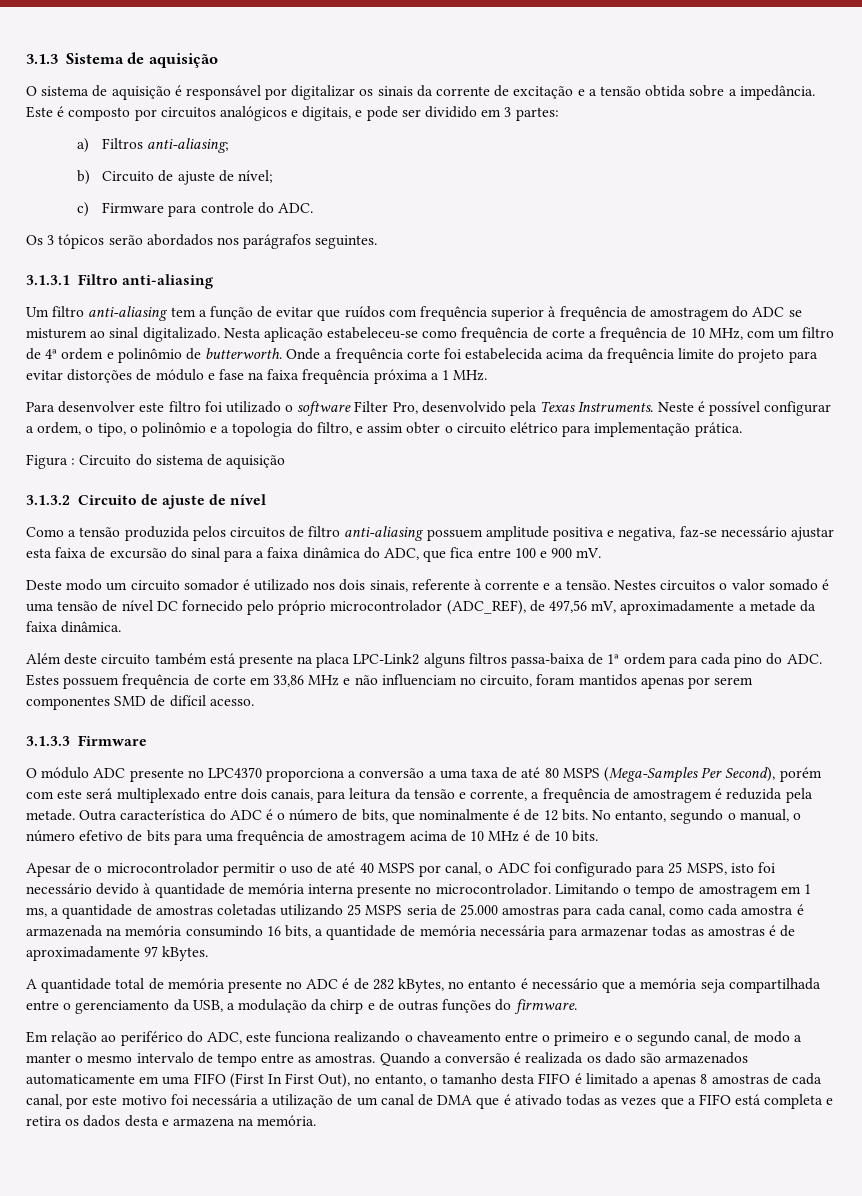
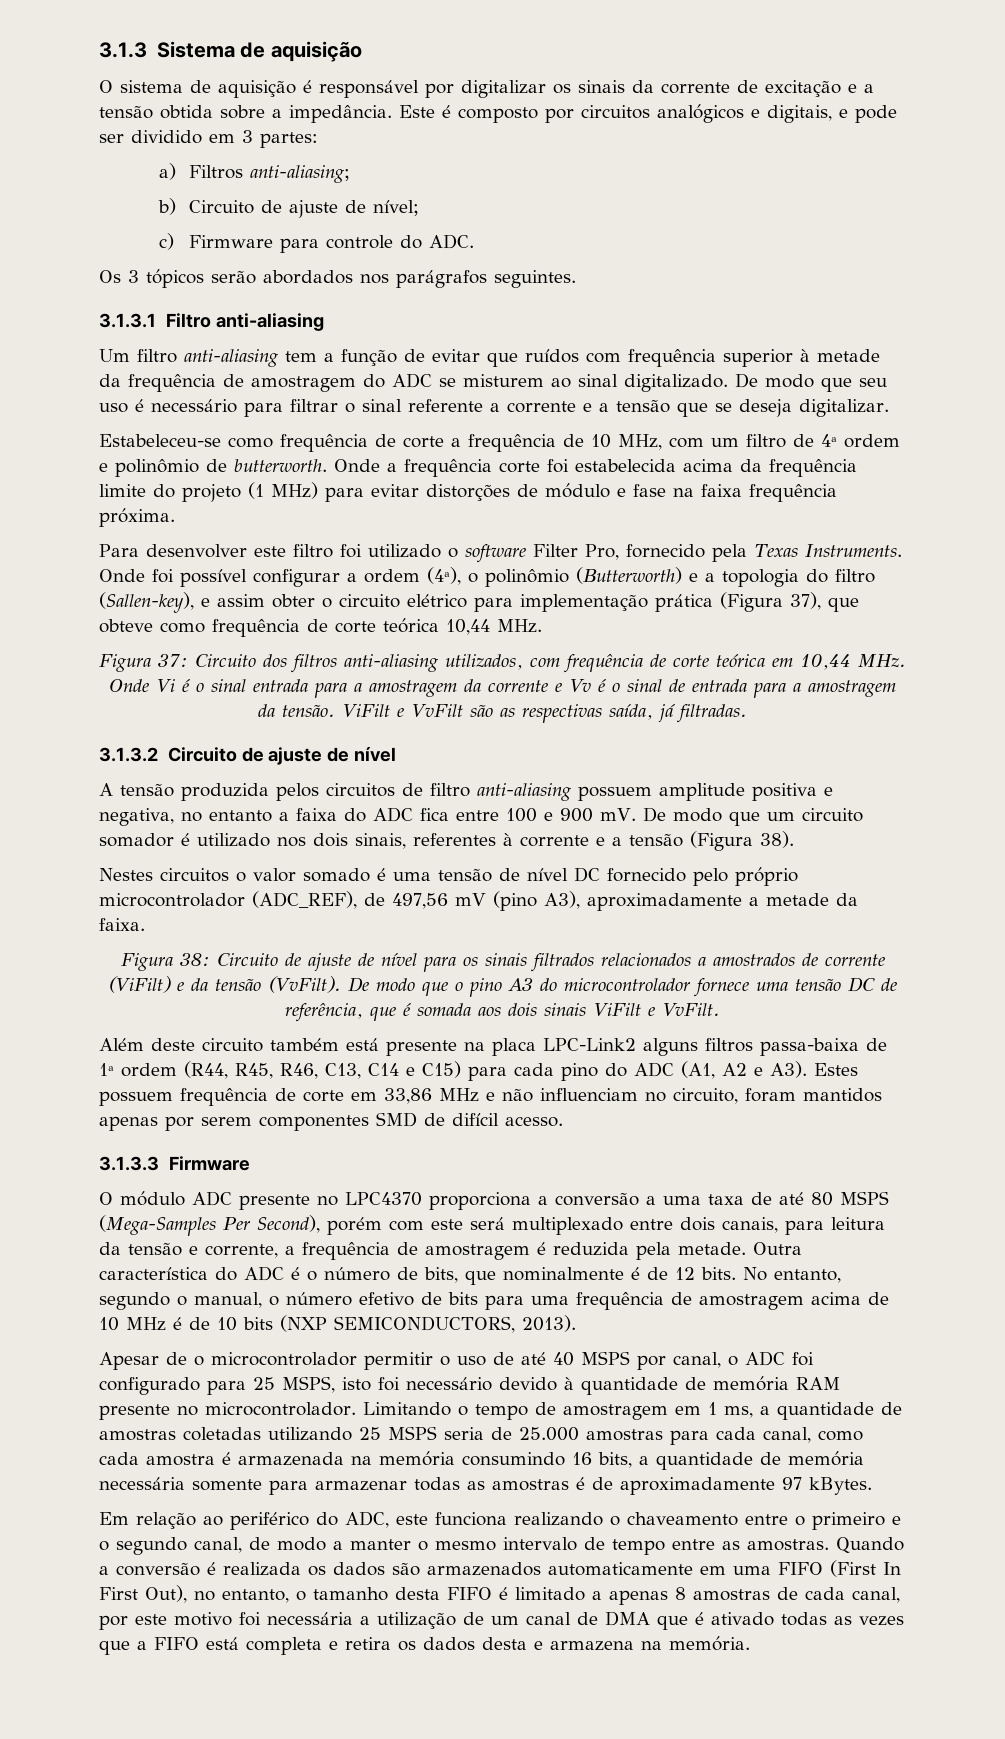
- Um filtro anti-aliasing tem a função de evitar que ruídos com frequência superior à frequência de amostragem do ADC se misturem ao sinal digitalizado.
+ Um filtro anti-aliasing tem a função de evitar que ruídos com frequência superior à metade da frequência de amostragem do ADC se misturem ao sinal digitalizado.
- Nesta aplicação estabeleceu-se como frequência de corte a frequência de 10 MHz, com um filtro de 4ª ordem e polinômio de butterworth.
+ De modo que seu uso é necessário para filtrar o sinal referente a corrente e a tensão que se deseja digitalizar.
+ Estabeleceu-se como frequência de corte a frequência de 10 MHz, com um filtro de 4ª ordem e polinômio de butterworth.
- Onde a frequência corte foi estabelecida acima da frequência limite do projeto para evitar distorções de módulo e fase na faixa frequência próxima a 1 MHz.
+ Onde a frequência corte foi estabelecida acima da frequência limite do projeto (1 MHz) para evitar distorções de módulo e fase na faixa frequência próxima.
- Para desenvolver este filtro foi utilizado o software Filter Pro, desenvolvido pela Texas Instruments.
+ Para desenvolver este filtro foi utilizado o software Filter Pro, fornecido pela Texas Instruments.
- Neste é possível configurar a ordem, o tipo, o polinômio e a topologia do filtro, e assim obter o circuito elétrico para implementação prática.
- Figura : Circuito do sistema de aquisição
+ Onde foi possível configurar a ordem (4ª), o polinômio (Butterworth) e a topologia do filtro (Sallen-key), e assim obter o circuito elétrico para implementação prática (Figura 37), que obteve como frequência de corte teórica 10,44 MHz.
+ Figura 37: Circuito dos filtros anti-aliasing utilizados, com frequência de corte teórica em 10,44 MHz. Onde Vi é o sinal entrada para a amostragem da corrente e Vv é o sinal de entrada para a amostragem da tensão. ViFilt e VvFilt são as respectivas saída, já filtradas.
- Como a tensão produzida pelos circuitos de filtro anti-aliasing possuem amplitude positiva e negativa, faz-se necessário ajustar esta faixa de excursão do sinal para a faixa dinâmica do ADC, que fica entre 100 e 900 mV.
- Deste modo um circuito somador é utilizado nos dois sinais, referente à corrente e a tensão. Nestes circuitos o valor somado é uma tensão de nível DC fornecido pelo próprio microcontrolador (ADC_REF), de 497,56 mV, aproximadamente a metade da faixa dinâmica.
+ A tensão produzida pelos circuitos de filtro anti-aliasing possuem amplitude positiva e negativa, no entanto a faixa do ADC fica entre 100 e 900 mV. De modo que um circuito somador é utilizado nos dois sinais, referentes à corrente e a tensão (Figura 38).
+ Nestes circuitos o valor somado é uma tensão de nível DC fornecido pelo próprio microcontrolador (ADC_REF), de 497,56 mV (pino A3), aproximadamente a metade da faixa.
+ Figura 38: Circuito de ajuste de nível para os sinais filtrados relacionados a amostrados de corrente (ViFilt) e da tensão (VvFilt). De modo que o pino A3 do microcontrolador fornece uma tensão DC de referência, que é somada aos dois sinais ViFilt e VvFilt.
- Além deste circuito também está presente na placa LPC-Link2 alguns filtros passa-baixa de 1ª ordem para cada pino do ADC. Estes possuem frequência de corte em 33,86 MHz e não influenciam no circuito, foram mantidos apenas por serem componentes SMD de difícil acesso.
+ Além deste circuito também está presente na placa LPC-Link2 alguns filtros passa-baixa de 1ª ordem (R44, R45, R46, C13, C14 e C15) para cada pino do ADC (A1, A2 e A3). Estes possuem frequência de corte em 33,86 MHz e não influenciam no circuito, foram mantidos apenas por serem componentes SMD de difícil acesso.
- No entanto, segundo o manual, o número efetivo de bits para uma frequência de amostragem acima de 10 MHz é de 10 bits.
+ No entanto, segundo o manual, o número efetivo de bits para uma frequência de amostragem acima de 10 MHz é de 10 bits (NXP SEMICONDUCTORS, 2013).
- Apesar de o microcontrolador permitir o uso de até 40 MSPS por canal, o ADC foi configurado para 25 MSPS, isto foi necessário devido à quantidade de memória interna presente no microcontrolador.
+ Apesar de o microcontrolador permitir o uso de até 40 MSPS por canal, o ADC foi configurado para 25 MSPS, isto foi necessário devido à quantidade de memória RAM presente no microcontrolador.
- Limitando o tempo de amostragem em 1 ms, a quantidade de amostras coletadas utilizando 25 MSPS seria de 25.000 amostras para cada canal, como cada amostra é armazenada na memória consumindo 16 bits, a quantidade de memória necessária para armazenar todas as amostras é de aproximadamente 97 kBytes.
+ Limitando o tempo de amostragem em 1 ms, a quantidade de amostras coletadas utilizando 25 MSPS seria de 25.000 amostras para cada canal, como cada amostra é armazenada na memória consumindo 16 bits, a quantidade de memória necessária somente para armazenar todas as amostras é de aproximadamente 97 kBytes.
- A quantidade total de memória presente no ADC é de 282 kBytes, no entanto é necessário que a memória seja compartilhada entre o gerenciamento da USB, a modulação da chirp e de outras funções do firmware.
- Quando a conversão é realizada os dado são armazenados automaticamente em uma FIFO (First In First Out), no entanto, o tamanho desta FIFO é limitado a apenas 8 amostras de cada canal, por este motivo foi necessária a utilização de um canal de DMA que é ativado todas as vezes que a FIFO está completa e retira os dados desta e armazena na memória.
+ Quando a conversão é realizada os dados são armazenados automaticamente em uma FIFO (First In First Out), no entanto, o tamanho desta FIFO é limitado a apenas 8 amostras de cada canal, por este motivo foi necessária a utilização de um canal de DMA que é ativado todas as vezes que a FIFO está completa e retira os dados desta e armazena na memória.

